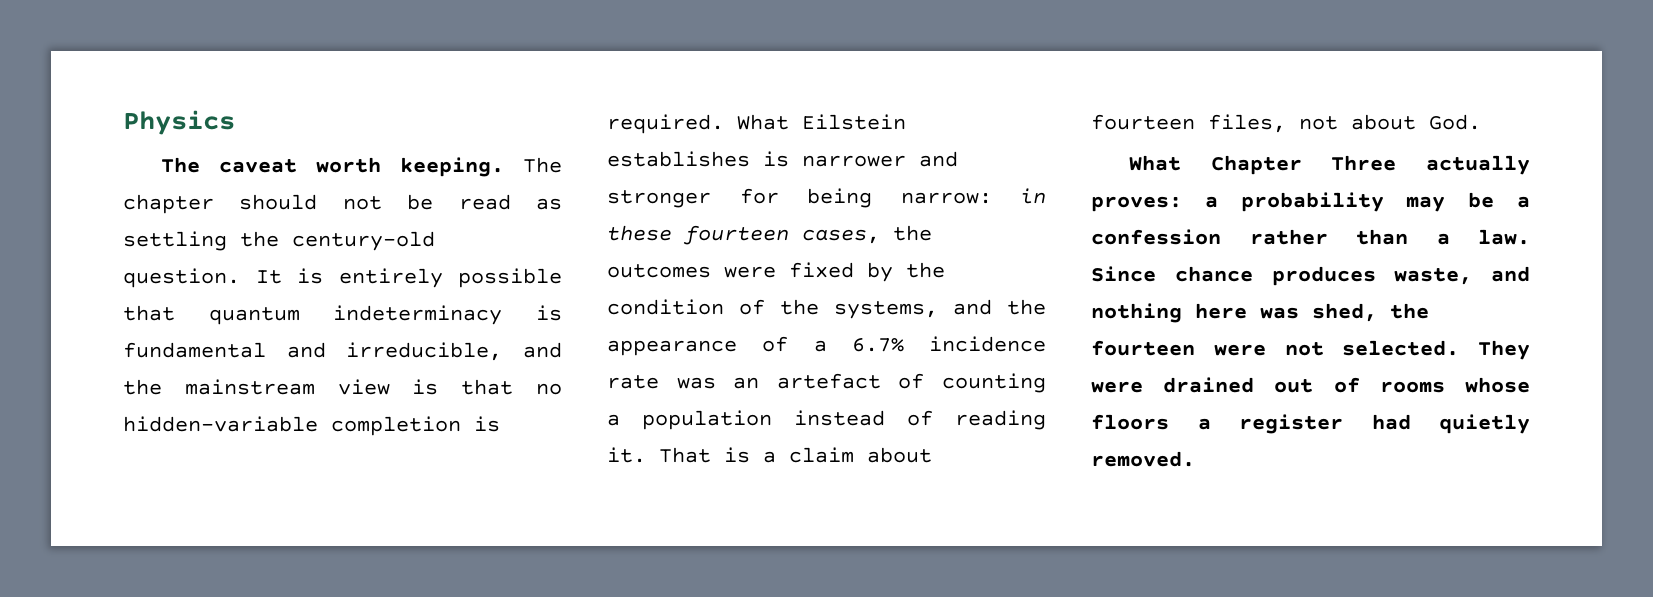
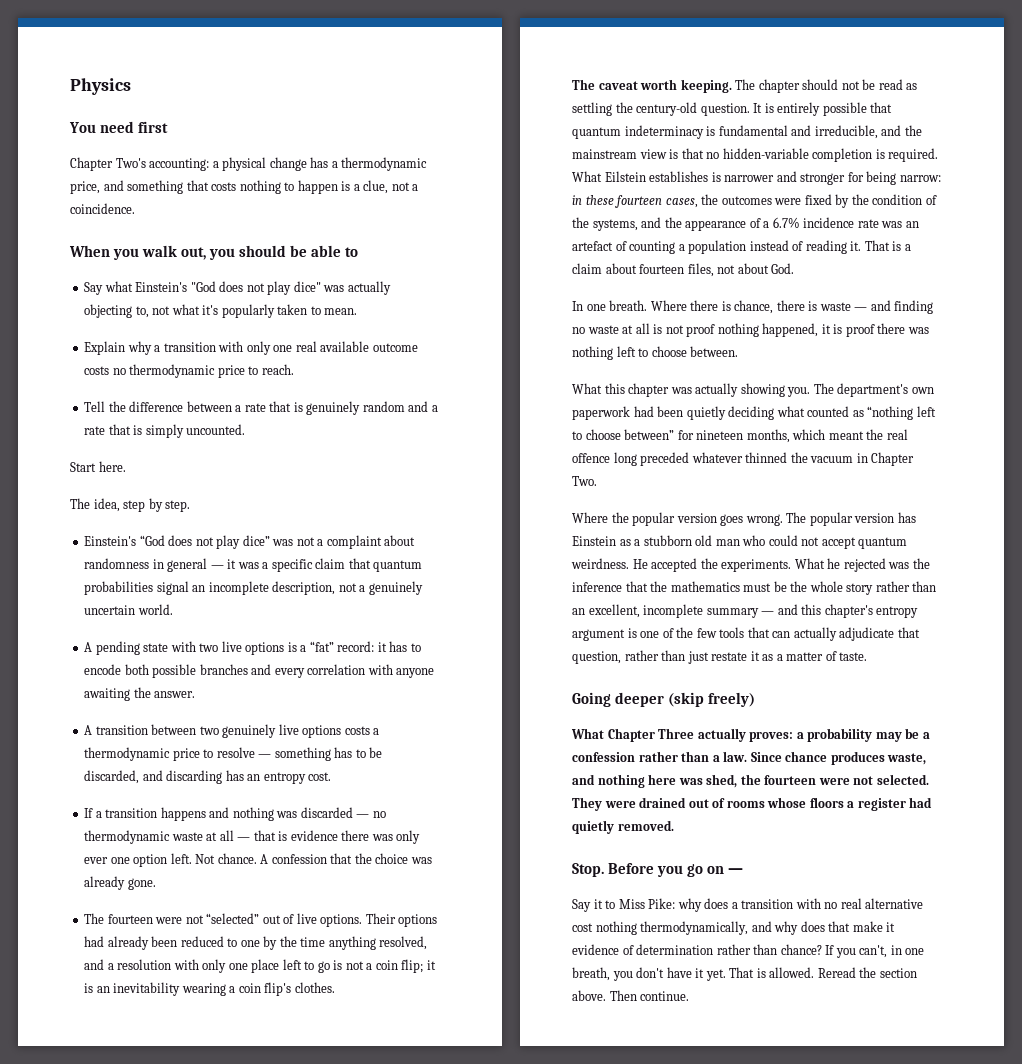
+ You need first
+ Chapter Two's accounting: a physical change has a thermodynamic price, and something that costs nothing to happen is a clue, not a coincidence.
+ When you walk out, you should be able to
+ Say what Einstein's "God does not play dice" was actually objecting to, not what it's popularly taken to mean.
+ Explain why a transition with only one real available outcome costs no thermodynamic price to reach.
+ Tell the difference between a rate that is genuinely random and a rate that is simply uncounted.
+ Start here.
+ The idea, step by step.
+ Einstein's “God does not play dice” was not a complaint about randomness in general — it was a specific claim that quantum probabilities signal an incomplete description, not a genuinely uncertain world.
+ A pending state with two live options is a “fat” record: it has to encode both possible branches and every correlation with anyone awaiting the answer.
+ A transition between two genuinely live options costs a thermodynamic price to resolve — something has to be discarded, and discarding has an entropy cost.
+ If a transition happens and nothing was discarded — no thermodynamic waste at all — that is evidence there was only ever one option left. Not chance. A confession that the choice was already gone.
+ The fourteen were not “selected” out of live options. Their options had already been reduced to one by the time anything resolved, and a resolution with only one place left to go is not a coin flip; it is an inevitability wearing a coin flip's clothes.
+ In one breath. Where there is chance, there is waste — and finding no waste at all is not proof nothing happened, it is proof there was nothing left to choose between.
+ What this chapter was actually showing you. The department's own paperwork had been quietly deciding what counted as “nothing left to choose between” for nineteen months, which meant the real offence long preceded whatever thinned the vacuum in Chapter Two.
+ Where the popular version goes wrong. The popular version has Einstein as a stubborn old man who could not accept quantum weirdness. He accepted the experiments. What he rejected was the inference that the mathematics must be the whole story rather than an excellent, incomplete summary — and this chapter's entropy argument is one of the few tools that can actually adjudicate that question, rather than just restate it as a matter of taste.
+ Going deeper (skip freely)
+ Stop. Before you go on —
+ Say it to Miss Pike: why does a transition with no real alternative cost nothing thermodynamically, and why does that make it evidence of determination rather than chance? If you can't, in one breath, you don't have it yet. That is allowed. Reread the section above. Then continue.

